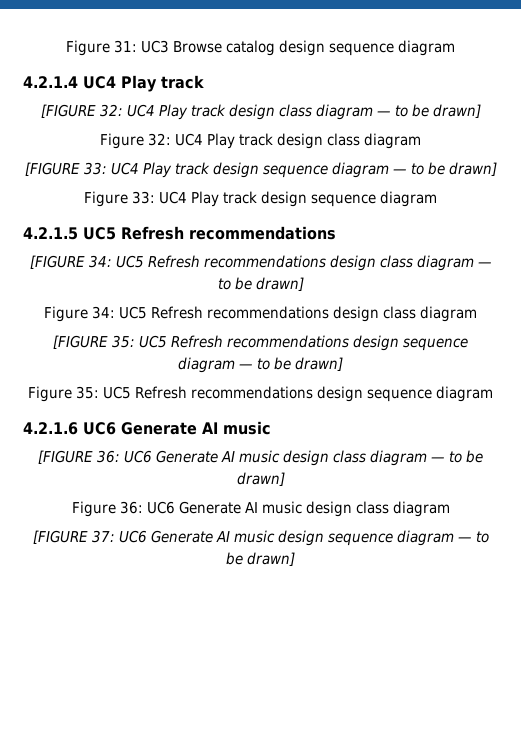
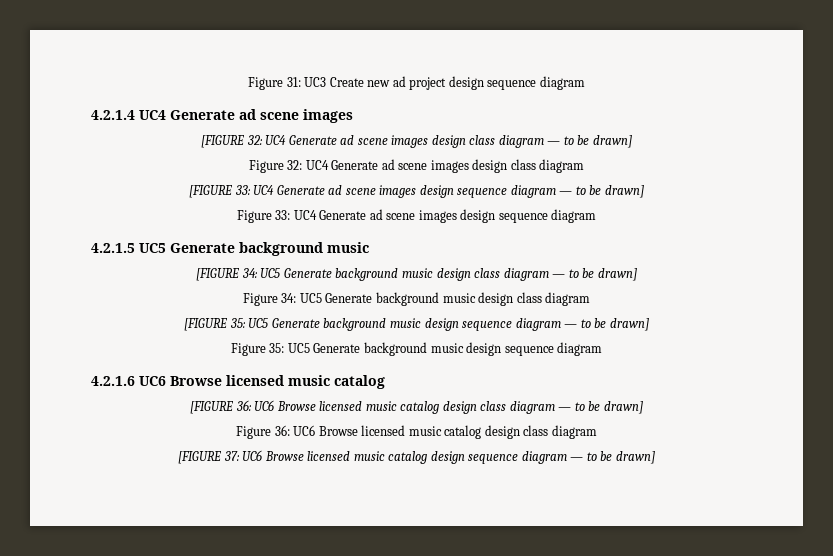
- Figure 31: UC3 Browse catalog design sequence diagram
+ Figure 31: UC3 Create new ad project design sequence diagram
- 4.2.1.4 UC4 Play track
+ 4.2.1.4 UC4 Generate ad scene images
- [FIGURE 32: UC4 Play track design class diagram — to be drawn]
+ [FIGURE 32: UC4 Generate ad scene images design class diagram — to be drawn]
- Figure 32: UC4 Play track design class diagram
+ Figure 32: UC4 Generate ad scene images design class diagram
- [FIGURE 33: UC4 Play track design sequence diagram — to be drawn]
+ [FIGURE 33: UC4 Generate ad scene images design sequence diagram — to be drawn]
- Figure 33: UC4 Play track design sequence diagram
+ Figure 33: UC4 Generate ad scene images design sequence diagram
- 4.2.1.5 UC5 Refresh recommendations
+ 4.2.1.5 UC5 Generate background music
- [FIGURE 34: UC5 Refresh recommendations design class diagram — to be drawn]
+ [FIGURE 34: UC5 Generate background music design class diagram — to be drawn]
- Figure 34: UC5 Refresh recommendations design class diagram
+ Figure 34: UC5 Generate background music design class diagram
- [FIGURE 35: UC5 Refresh recommendations design sequence diagram — to be drawn]
+ [FIGURE 35: UC5 Generate background music design sequence diagram — to be drawn]
- Figure 35: UC5 Refresh recommendations design sequence diagram
+ Figure 35: UC5 Generate background music design sequence diagram
- 4.2.1.6 UC6 Generate AI music
+ 4.2.1.6 UC6 Browse licensed music catalog
- [FIGURE 36: UC6 Generate AI music design class diagram — to be drawn]
+ [FIGURE 36: UC6 Browse licensed music catalog design class diagram — to be drawn]
- Figure 36: UC6 Generate AI music design class diagram
+ Figure 36: UC6 Browse licensed music catalog design class diagram
- [FIGURE 37: UC6 Generate AI music design sequence diagram — to be drawn]
+ [FIGURE 37: UC6 Browse licensed music catalog design sequence diagram — to be drawn]

